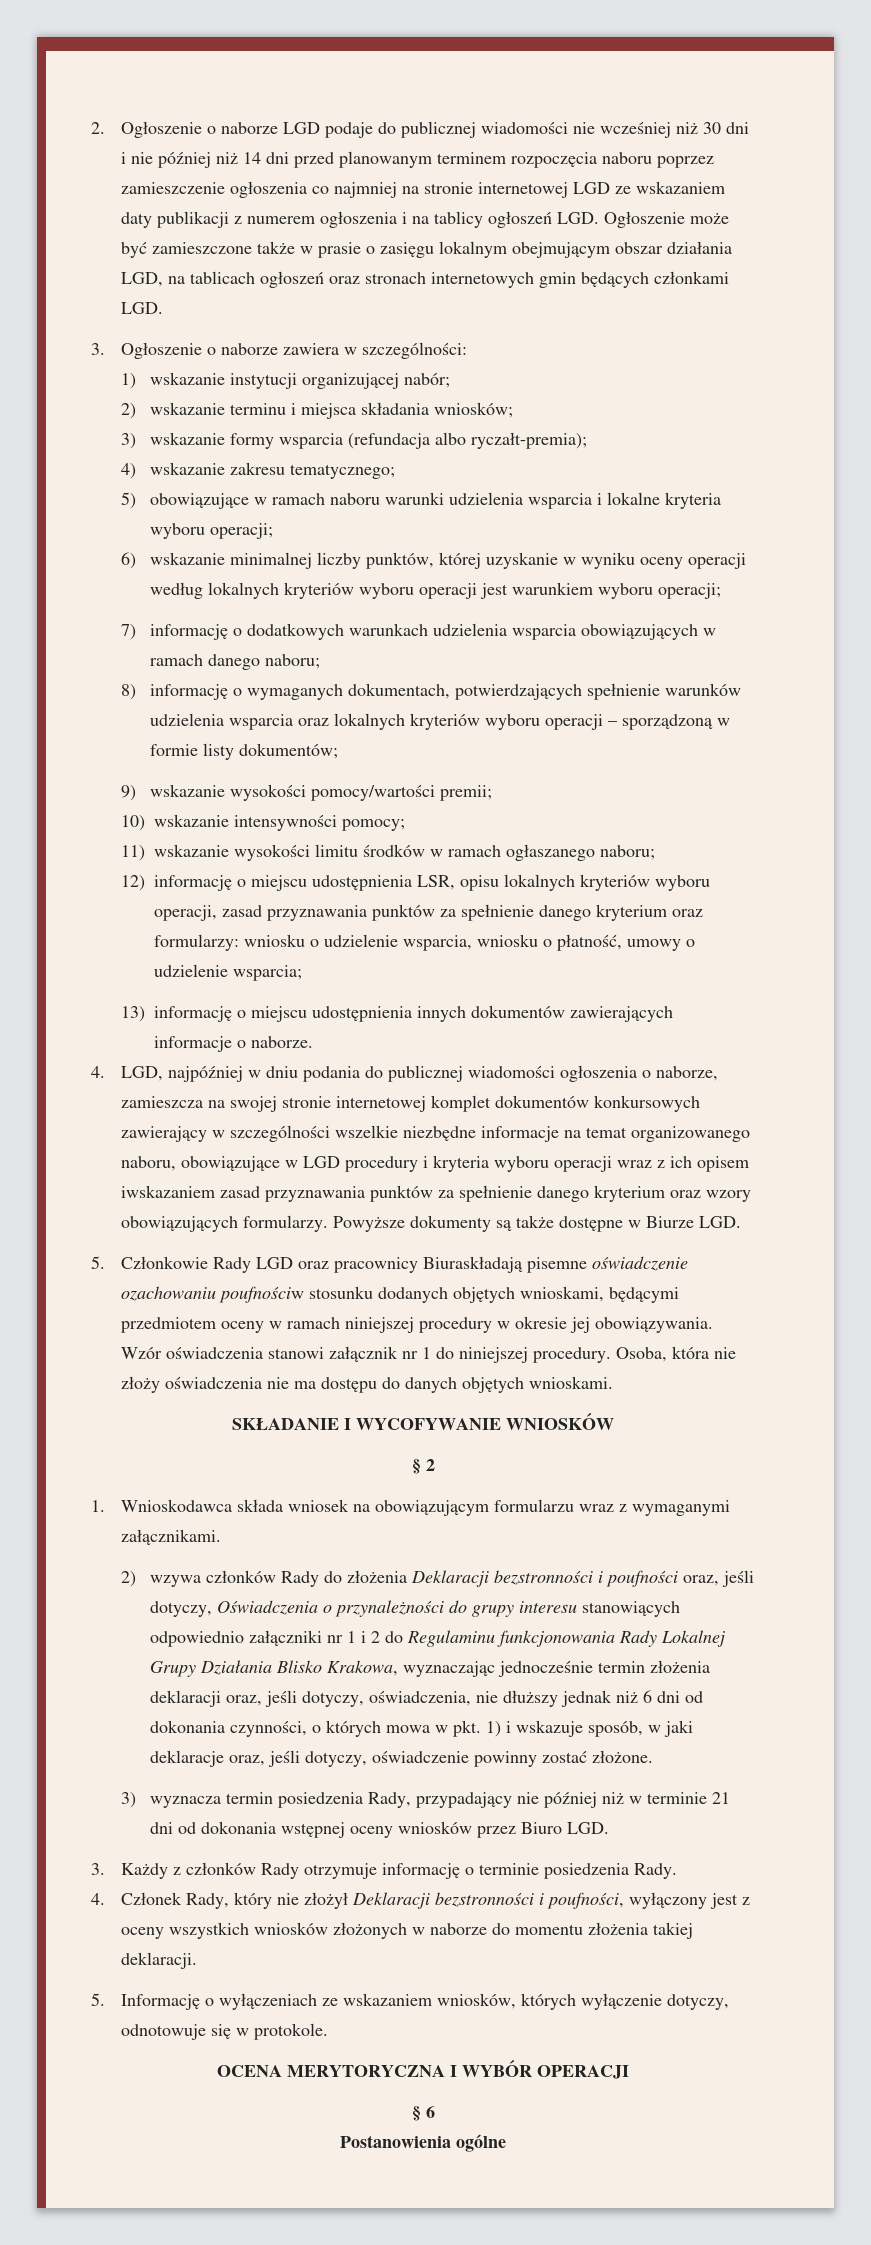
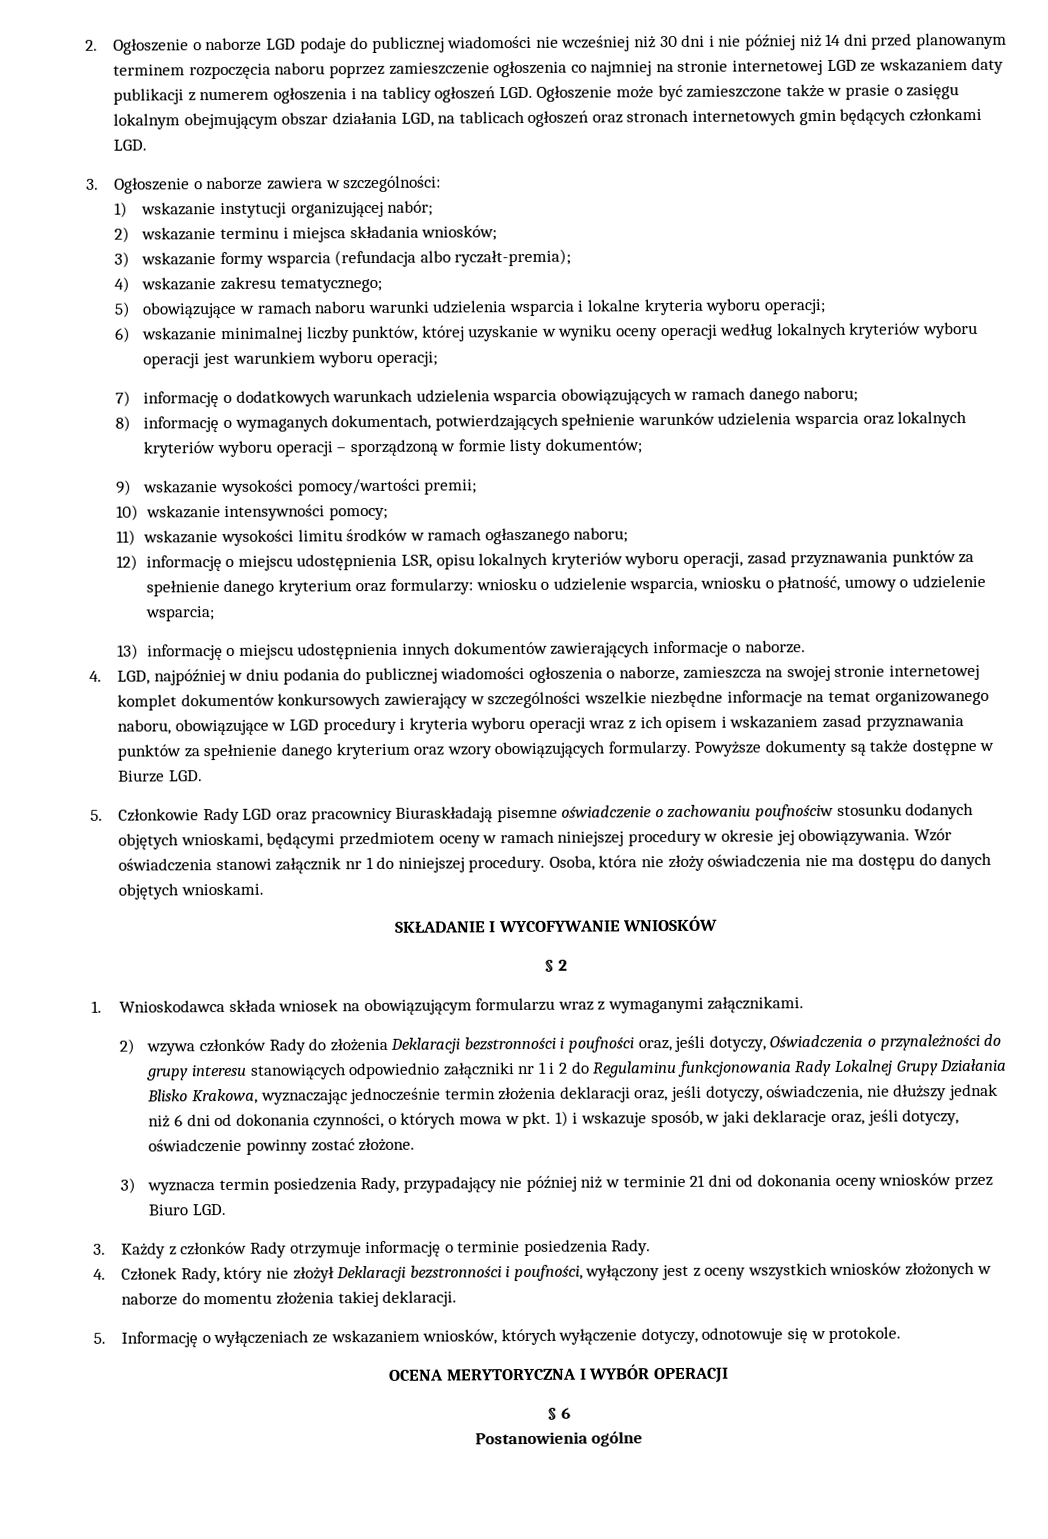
- 4. LGD, najpóźniej w dniu podania do publicznej wiadomości ogłoszenia o naborze, zamieszcza na swojej stronie internetowej komplet dokumentów konkursowych zawierający w szczególności wszelkie niezbędne informacje na temat organizowanego naboru, obowiązujące w LGD procedury i kryteria wyboru operacji wraz z ich opisem iwskazaniem zasad przyznawania punktów za spełnienie danego kryterium oraz wzory obowiązujących formularzy.
+ 4. LGD, najpóźniej w dniu podania do publicznej wiadomości ogłoszenia o naborze, zamieszcza na swojej stronie internetowej komplet dokumentów konkursowych zawierający w szczególności wszelkie niezbędne informacje na temat organizowanego naboru, obowiązujące w LGD procedury i kryteria wyboru operacji wraz z ich opisem i wskazaniem zasad przyznawania punktów za spełnienie danego kryterium oraz wzory obowiązujących formularzy.
- 5. Członkowie Rady LGD oraz pracownicy Biuraskładają pisemne oświadczenie ozachowaniu poufnościw stosunku dodanych objętych wnioskami, będącymi przedmiotem oceny w ramach niniejszej procedury w okresie jej obowiązywania.
+ 5. Członkowie Rady LGD oraz pracownicy Biuraskładają pisemne oświadczenie o zachowaniu poufnościw stosunku dodanych objętych wnioskami, będącymi przedmiotem oceny w ramach niniejszej procedury w okresie jej obowiązywania.
- 3) wyznacza termin posiedzenia Rady, przypadający nie później niż w terminie 21 dni od dokonania wstępnej oceny wniosków przez Biuro LGD.
+ 3) wyznacza termin posiedzenia Rady, przypadający nie później niż w terminie 21 dni od dokonania oceny wniosków przez Biuro LGD.

